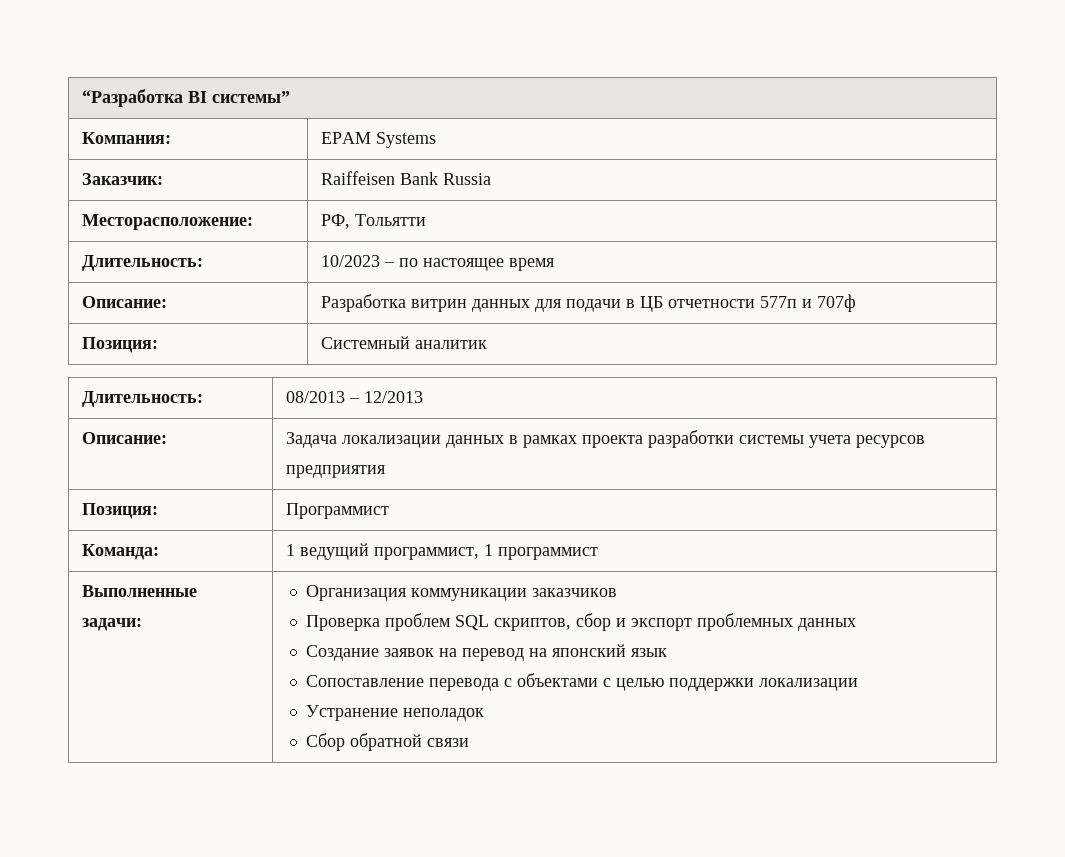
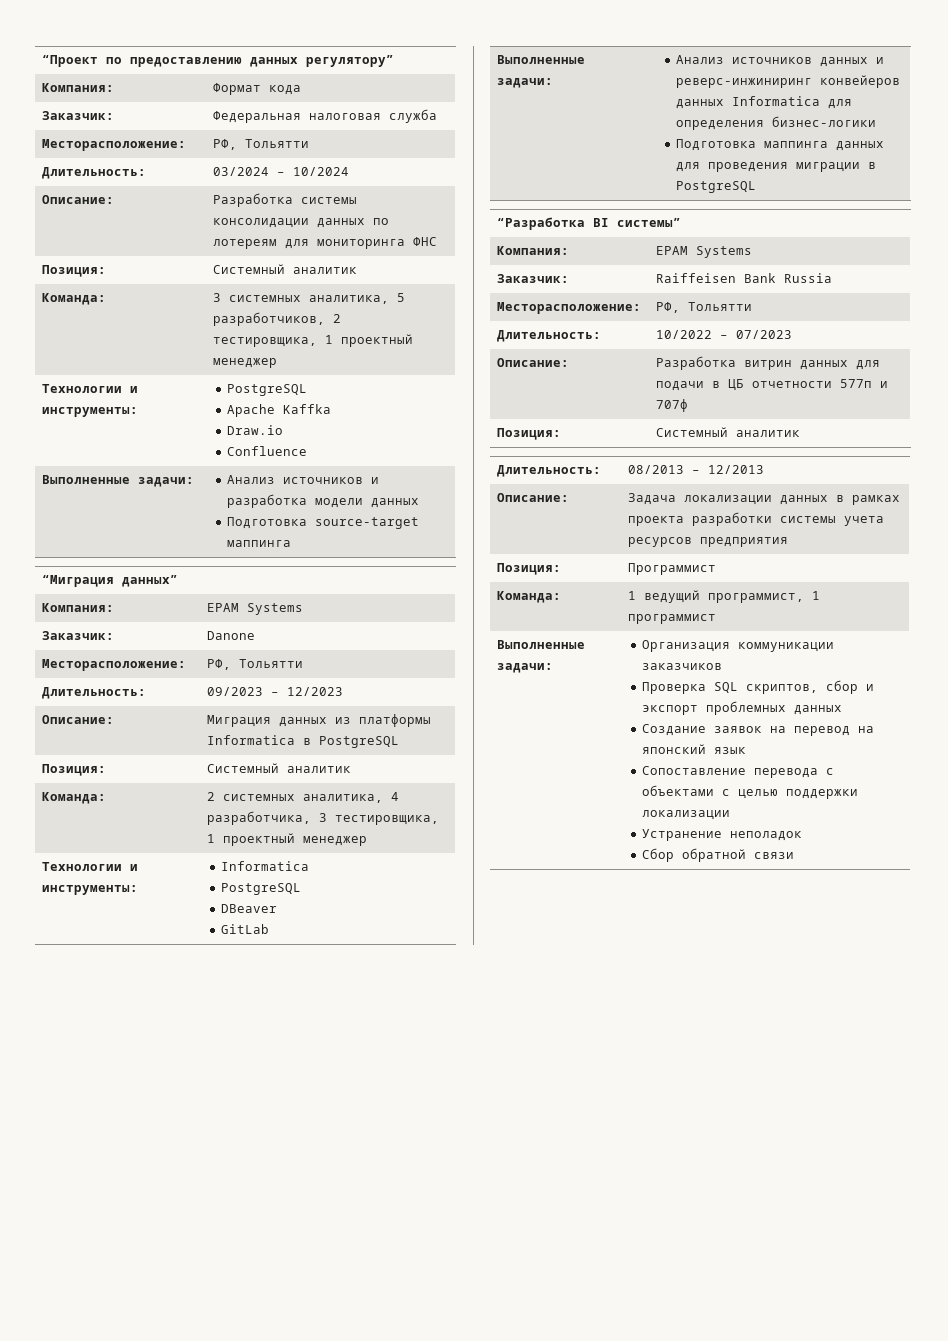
+ “Проект по предоставлению данных регулятору”
+ Компания: | Формат кода
+ Заказчик: | Федеральная налоговая служба
+ Месторасположение: | РФ, Тольятти
+ Длительность: | 03/2024 – 10/2024
+ Описание: | Разработка системы консолидации данных по лотереям для мониторинга ФНС
+ Позиция: | Системный аналитик
+ Команда: | 3 системных аналитика, 5 разработчиков, 2 тестировщика, 1 проектный менеджер
+ Технологии и инструменты: | PostgreSQL
+ Apache Kaffka
+ Draw.io
+ Confluence
+ Выполненные задачи: | Анализ источников и разработка модели данных
+ Подготовка source-target маппинга
+ “Миграция данных”
+ Компания: | EPAM Systems
+ Заказчик: | Danone
+ Месторасположение: | РФ, Тольятти
+ Длительность: | 09/2023 – 12/2023
+ Описание: | Миграция данных из платформы Informatica в PostgreSQL
+ Позиция: | Системный аналитик
+ Команда: | 2 системных аналитика, 4 разработчика, 3 тестировщика, 1 проектный менеджер
+ Технологии и инструменты: | Informatica
+ PostgreSQL
+ DBeaver
+ GitLab
+ Выполненные задачи: | Анализ источников данных и реверс-инжиниринг конвейеров данных Informatica для определения бизнес-логики
+ Подготовка маппинга данных для проведения миграции в PostgreSQL
- Длительность: | 10/2023 – по настоящее время
+ Длительность: | 10/2022 – 07/2023
  Выполненные задачи: | Организация коммуникации заказчиков
- Проверка проблем SQL скриптов, сбор и экспорт проблемных данных
+ Проверка SQL скриптов, сбор и экспорт проблемных данных

